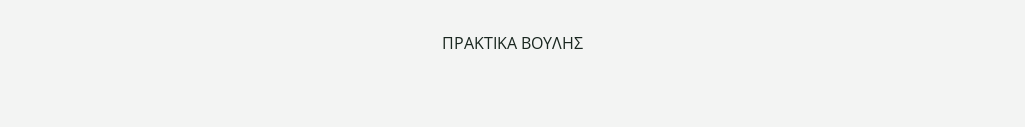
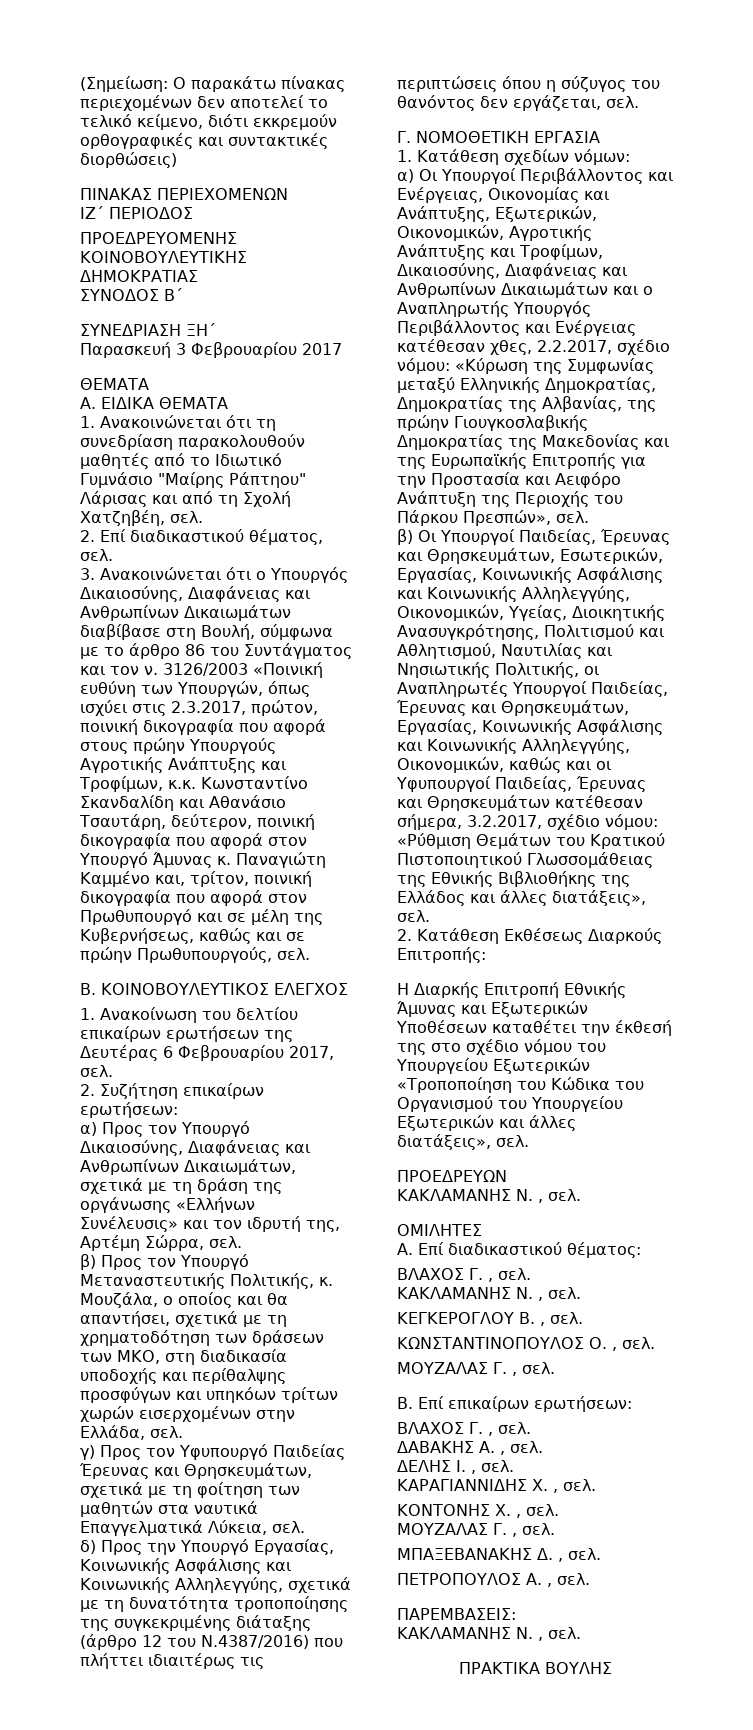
+ (Σημείωση: Ο παρακάτω πίνακας περιεχομένων δεν αποτελεί το τελικό κείμενο, διότι εκκρεμούν ορθογραφικές και συντακτικές διορθώσεις)
+ ΠΙΝΑΚΑΣ ΠΕΡΙΕΧΟΜΕΝΩΝ
+ ΙΖ΄ ΠΕΡΙΟΔΟΣ
+ ΠΡΟΕΔΡΕΥΟΜΕΝΗΣ ΚΟΙΝΟΒΟΥΛΕΥΤΙΚΗΣ ΔΗΜΟΚΡΑΤΙΑΣ
+ ΣΥΝΟΔΟΣ Β΄
+ ΣΥΝΕΔΡΙΑΣΗ ΞΗ΄
+ Παρασκευή 3 Φεβρουαρίου 2017
+ ΘΕΜΑΤΑ
+ Α. ΕΙΔΙΚΑ ΘΕΜΑΤΑ
+ 1. Ανακοινώνεται ότι τη συνεδρίαση παρακολουθούν μαθητές από το Ιδιωτικό Γυμνάσιο "Μαίρης Ράπτηου" Λάρισας και από τη Σχολή Χατζηβέη, σελ.
+ 2. Επί διαδικαστικού θέματος, σελ.
+ 3. Ανακοινώνεται ότι ο Υπουργός Δικαιοσύνης, Διαφάνειας και Ανθρωπίνων Δικαιωμάτων διαβίβασε στη Βουλή, σύμφωνα με το άρθρο 86 του Συντάγματος και τον ν. 3126/2003 «Ποινική ευθύνη των Υπουργών, όπως ισχύει στις 2.3.2017, πρώτον, ποινική δικογραφία που αφορά στους πρώην Υπουργούς Αγροτικής Ανάπτυξης και Τροφίμων, κ.κ. Κωνσταντίνο Σκανδαλίδη και Αθανάσιο Τσαυτάρη, δεύτερον, ποινική δικογραφία που αφορά στον Υπουργό Άμυνας κ. Παναγιώτη Καμμένο και, τρίτον, ποινική δικογραφία που αφορά στον Πρωθυπουργό και σε μέλη της Κυβερνήσεως, καθώς και σε πρώην Πρωθυπουργούς, σελ.
+ Β. ΚΟΙΝΟΒΟΥΛΕΥΤΙΚΟΣ ΕΛΕΓΧΟΣ
+ 1. Ανακοίνωση του δελτίου επικαίρων ερωτήσεων της Δευτέρας 6 Φεβρουαρίου 2017, σελ.
+ 2. Συζήτηση επικαίρων ερωτήσεων:
+ α) Προς τον Υπουργό Δικαιοσύνης, Διαφάνειας και Ανθρωπίνων Δικαιωμάτων, σχετικά με τη δράση της οργάνωσης «Ελλήνων Συνέλευσις» και τον ιδρυτή της, Αρτέμη Σώρρα, σελ.
+ β) Προς τον Υπουργό Μεταναστευτικής Πολιτικής, κ. Μουζάλα, ο οποίος και θα απαντήσει, σχετικά με τη χρηματοδότηση των δράσεων των ΜΚΟ, στη διαδικασία υποδοχής και περίθαλψης προσφύγων και υπηκόων τρίτων χωρών εισερχομένων στην Ελλάδα, σελ.
+ γ) Προς τον Υφυπουργό Παιδείας Έρευνας και Θρησκευμάτων, σχετικά με τη φοίτηση των μαθητών στα ναυτικά Επαγγελματικά Λύκεια, σελ.
+ δ) Προς την Υπουργό Εργασίας, Κοινωνικής Ασφάλισης και Κοινωνικής Αλληλεγγύης, σχετικά με τη δυνατότητα τροποποίησης της συγκεκριμένης διάταξης (άρθρο 12 του Ν.4387/2016) που πλήττει ιδιαιτέρως τις περιπτώσεις όπου η σύζυγος του θανόντος δεν εργάζεται, σελ.
+ Γ. ΝΟΜΟΘΕΤΙΚΗ ΕΡΓΑΣΙΑ
+ 1. Κατάθεση σχεδίων νόμων:
+ α) Οι Υπουργοί Περιβάλλοντος και Ενέργειας, Οικονομίας και Ανάπτυξης, Εξωτερικών, Οικονομικών, Αγροτικής Ανάπτυξης και Τροφίμων, Δικαιοσύνης, Διαφάνειας και Ανθρωπίνων Δικαιωμάτων και ο Αναπληρωτής Υπουργός Περιβάλλοντος και Ενέργειας κατέθεσαν χθες, 2.2.2017, σχέδιο νόμου: «Κύρωση της Συμφωνίας μεταξύ Ελληνικής Δημοκρατίας, Δημοκρατίας της Αλβανίας, της πρώην Γιουγκοσλαβικής Δημοκρατίας της Μακεδονίας και της Ευρωπαϊκής Επιτροπής για την Προστασία και Αειφόρο Ανάπτυξη της Περιοχής του Πάρκου Πρεσπών», σελ.
+ β) Οι Υπουργοί Παιδείας, Έρευνας και Θρησκευμάτων, Εσωτερικών, Εργασίας, Κοινωνικής Ασφάλισης και Κοινωνικής Αλληλεγγύης, Οικονομικών, Υγείας, Διοικητικής Ανασυγκρότησης, Πολιτισμού και Αθλητισμού, Ναυτιλίας και Νησιωτικής Πολιτικής, οι Αναπληρωτές Υπουργοί Παιδείας, Έρευνας και Θρησκευμάτων, Εργασίας, Κοινωνικής Ασφάλισης και Κοινωνικής Αλληλεγγύης, Οικονομικών, καθώς και οι Υφυπουργοί Παιδείας, Έρευνας και Θρησκευμάτων κατέθεσαν σήμερα, 3.2.2017, σχέδιο νόμου: «Ρύθμιση Θεμάτων του Κρατικού Πιστοποιητικού Γλωσσομάθειας της Εθνικής Βιβλιοθήκης της Ελλάδος και άλλες διατάξεις», σελ.
+ 2. Κατάθεση Εκθέσεως Διαρκούς Επιτροπής:
+ Η Διαρκής Επιτροπή Εθνικής Άμυνας και Εξωτερικών Υποθέσεων καταθέτει την έκθεσή της στο σχέδιο νόμου του Υπουργείου Εξωτερικών «Τροποποίηση του Κώδικα του Οργανισμού του Υπουργείου Εξωτερικών και άλλες διατάξεις», σελ.
+ ΠΡΟΕΔΡΕΥΩΝ
+ ΚΑΚΛΑΜΑΝΗΣ Ν. , σελ.
+ ΟΜΙΛΗΤΕΣ
+ Α. Επί διαδικαστικού θέματος:
+ ΒΛΑΧΟΣ Γ. , σελ.
+ ΚΑΚΛΑΜΑΝΗΣ Ν. , σελ.
+ ΚΕΓΚΕΡΟΓΛΟΥ Β. , σελ.
+ ΚΩΝΣΤΑΝΤΙΝΟΠΟΥΛΟΣ Ο. , σελ.
+ ΜΟΥΖΑΛΑΣ Γ. , σελ.
+ Β. Επί επικαίρων ερωτήσεων:
+ ΒΛΑΧΟΣ Γ. , σελ.
+ ΔΑΒΑΚΗΣ Α. , σελ.
+ ΔΕΛΗΣ Ι. , σελ.
+ ΚΑΡΑΓΙΑΝΝΙΔΗΣ Χ. , σελ.
+ ΚΟΝΤΟΝΗΣ Χ. , σελ.
+ ΜΟΥΖΑΛΑΣ Γ. , σελ.
+ ΜΠΑΞΕΒΑΝΑΚΗΣ Δ. , σελ.
+ ΠΕΤΡΟΠΟΥΛΟΣ Α. , σελ.
+ ΠΑΡΕΜΒΑΣΕΙΣ:
+ ΚΑΚΛΑΜΑΝΗΣ Ν. , σελ.

